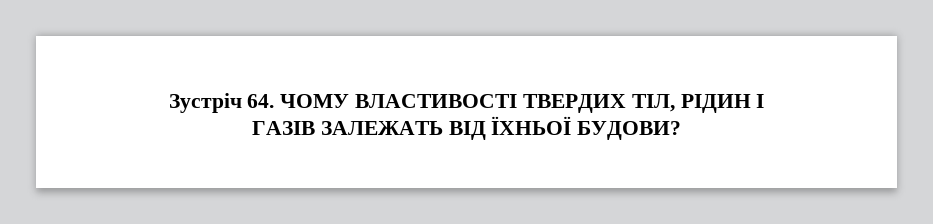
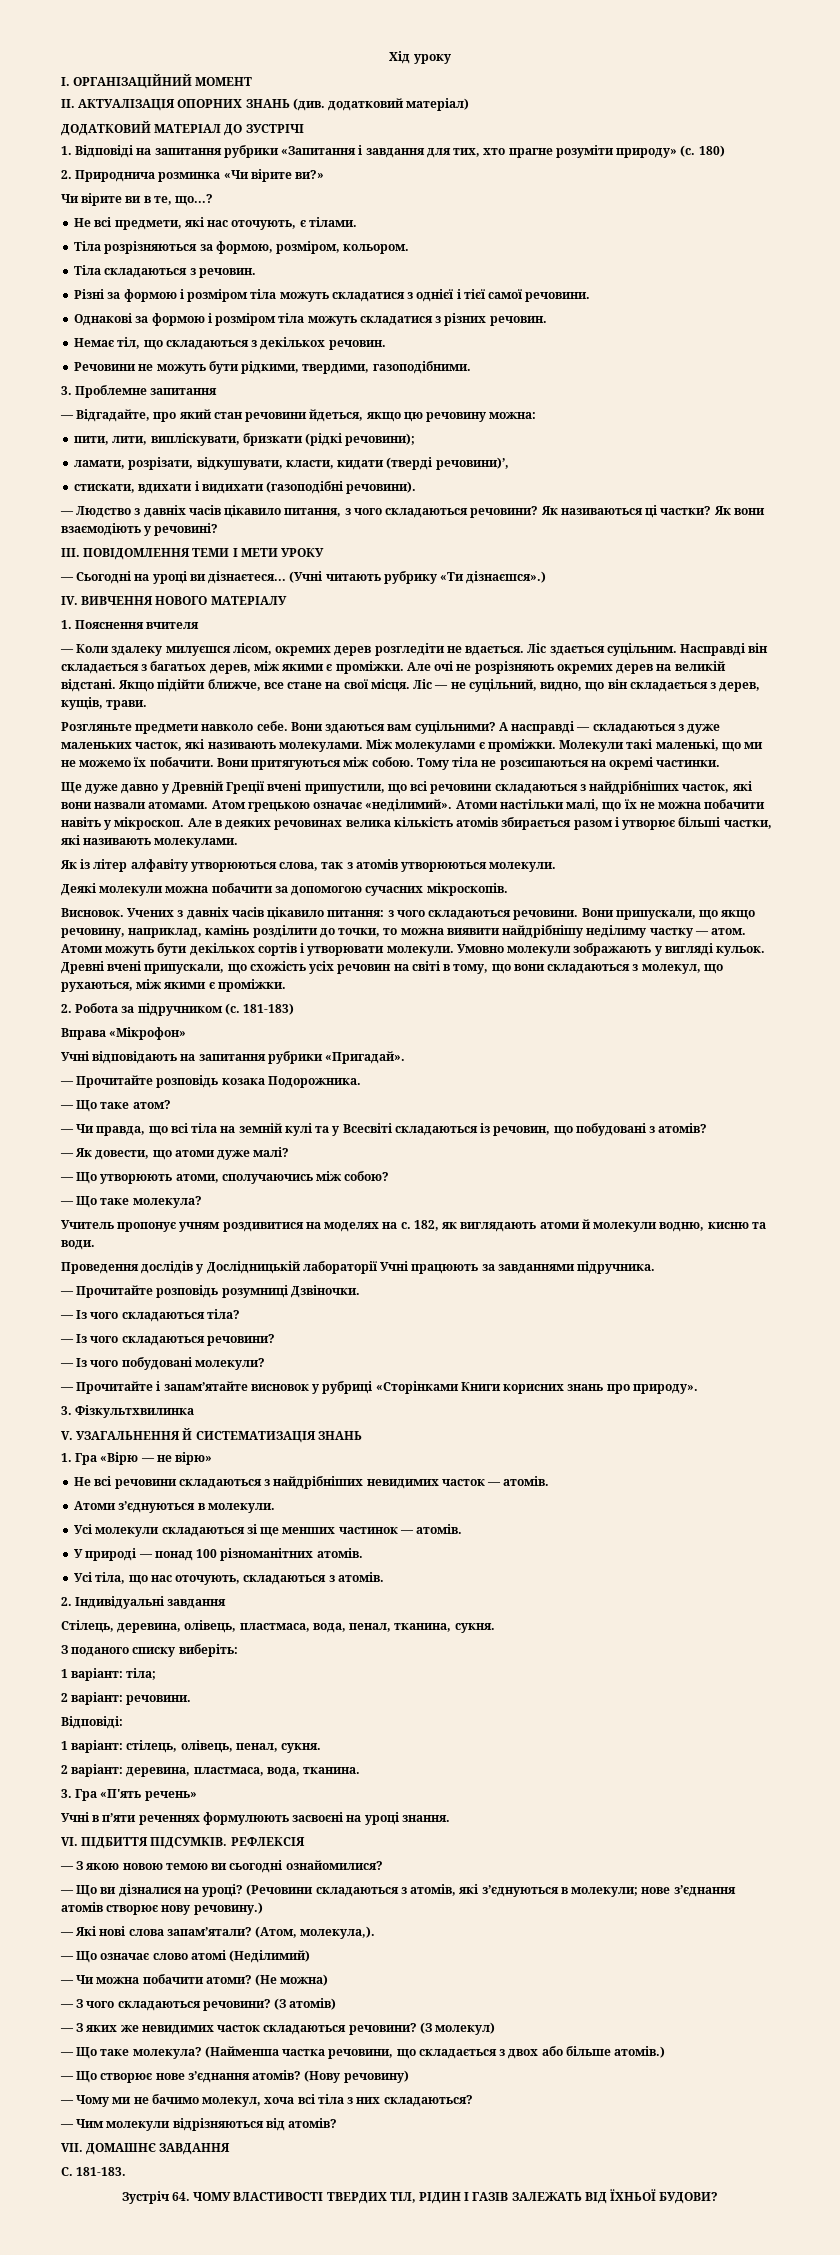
+ Хід уроку
+ I. ОРГАНІЗАЦІЙНИЙ МОМЕНТ
+ II. АКТУАЛІЗАЦІЯ ОПОРНИХ ЗНАНЬ (див. додатковий матеріал)
+ ДОДАТКОВИЙ МАТЕРІАЛ ДО ЗУСТРІЧІ
+ 1. Відповіді на запитання рубрики «Запитання і завдання для тих, хто прагне розуміти природу» (с. 180)
+ 2. Природнича розминка «Чи вірите ви?»
+ Чи вірите ви в те, що...?
+ Не всі предмети, які нас оточують, є тілами.
+ Тіла розрізняються за формою, розміром, кольором.
+ Тіла складаються з речовин.
+ Різні за формою і розміром тіла можуть складатися з однієї і тієї самої речовини.
+ Однакові за формою і розміром тіла можуть складатися з різних речовин.
+ Немає тіл, що складаються з декількох речовин.
+ Речовини не можуть бути рідкими, твердими, газоподібними.
+ 3. Проблемне запитання
+ — Відгадайте, про який стан речовини йдеться, якщо цю речовину можна:
+ пити, лити, випліскувати, бризкати (рідкі речовини);
+ ламати, розрізати, відкушувати, класти, кидати (тверді речовини)’,
+ стискати, вдихати і видихати (газоподібні речовини).
+ — Людство з давніх часів цікавило питання, з чого складаються речовини? Як називаються ці частки? Як вони взаємодіють у речовині?
+ III. ПОВІДОМЛЕННЯ ТЕМИ І МЕТИ УРОКУ
+ — Сьогодні на уроці ви дізнаєтеся... (Учні читають рубрику «Ти дізнаєшся».)
+ IV. ВИВЧЕННЯ НОВОГО МАТЕРІАЛУ
+ 1. Пояснення вчителя
+ — Коли здалеку милуєшся лісом, окремих дерев розгледіти не вдається. Ліс здається суцільним. Насправді він складається з багатьох дерев, між якими є проміжки. Але очі не розрізняють окремих дерев на великій відстані. Якщо підійти ближче, все стане на свої місця. Ліс — не суцільний, видно, що він складається з дерев, кущів, трави.
+ Розгляньте предмети навколо себе. Вони здаються вам суцільними? А насправді — складаються з дуже маленьких часток, які називають молекулами. Між молекулами є проміжки. Молекули такі маленькі, що ми не можемо їх побачити. Вони притягуються між собою. Тому тіла не розсипаються на окремі частинки.
+ Ще дуже давно у Древній Греції вчені припустили, що всі речовини складаються з найдрібніших часток, які вони назвали атомами. Атом грецькою означає «неділимий». Атоми настільки малі, що їх не можна побачити навіть у мікроскоп. Але в деяких речовинах велика кількість атомів збирається разом і утворює більші частки, які називають молекулами.
+ Як із літер алфавіту утворюються слова, так з атомів утворюються молекули.
+ Деякі молекули можна побачити за допомогою сучасних мікроскопів.
+ Висновок. Учених з давніх часів цікавило питання: з чого складаються речовини. Вони припускали, що якщо речовину, наприклад, камінь розділити до точки, то можна виявити найдрібнішу неділиму частку — атом. Атоми можуть бути декількох сортів і утворювати молекули. Умовно молекули зображають у вигляді кульок. Древні вчені припускали, що схожість усіх речовин на світі в тому, що вони складаються з молекул, що рухаються, між якими є проміжки.
+ 2. Робота за підручником (с. 181-183)
+ Вправа «Мікрофон»
+ Учні відповідають на запитання рубрики «Пригадай».
+ — Прочитайте розповідь козака Подорожника.
+ — Що таке атом?
+ — Чи правда, що всі тіла на земній кулі та у Всесвіті складаються із речовин, що побудовані з атомів?
+ — Як довести, що атоми дуже малі?
+ — Що утворюють атоми, сполучаючись між собою?
+ — Що таке молекула?
+ Учитель пропонує учням роздивитися на моделях на с. 182, як виглядають атоми й молекули водню, кисню та води.
+ Проведення дослідів у Дослідницькій лабораторії Учні працюють за завданнями підручника.
+ — Прочитайте розповідь розумниці Дзвіночки.
+ — Із чого складаються тіла?
+ — Із чого складаються речовини?
+ — Із чого побудовані молекули?
+ — Прочитайте і запам’ятайте висновок у рубриці «Сторінками Книги корисних знань про природу».
+ 3. Фізкультхвилинка
+ V. УЗАГАЛЬНЕННЯ Й СИСТЕМАТИЗАЦІЯ ЗНАНЬ
+ 1. Гра «Вірю — не вірю»
+ Не всі речовини складаються з найдрібніших невидимих часток — атомів.
+ Атоми з’єднуються в молекули.
+ Усі молекули складаються зі ще менших частинок — атомів.
+ У природі — понад 100 різноманітних атомів.
+ Усі тіла, що нас оточують, складаються з атомів.
+ 2. Індивідуальні завдання
+ Стілець, деревина, олівець, пластмаса, вода, пенал, тканина, сукня.
+ З поданого списку виберіть:
+ 1 варіант: тіла;
+ 2 варіант: речовини.
+ Відповіді:
+ 1 варіант: стілець, олівець, пенал, сукня.
+ 2 варіант: деревина, пластмаса, вода, тканина.
+ 3. Гра «П'ять речень»
+ Учні в п’яти реченнях формулюють засвоєні на уроці знання.
+ VI. ПІДБИТТЯ ПІДСУМКІВ. РЕФЛЕКСІЯ
+ — З якою новою темою ви сьогодні ознайомилися?
+ — Що ви дізналися на уроці? (Речовини складаються з атомів, які з’єднуються в молекули; нове з’єднання атомів створює нову речовину.)
+ — Які нові слова запам’ятали? (Атом, молекула,).
+ — Що означає слово атомі (Неділимий)
+ — Чи можна побачити атоми? (Не можна)
+ — З чого складаються речовини? (З атомів)
+ — З яких же невидимих часток складаються речовини? (З молекул)
+ — Що таке молекула? (Найменша частка речовини, що складається з двох або більше атомів.)
+ — Що створює нове з’єднання атомів? (Нову речовину)
+ — Чому ми не бачимо молекул, хоча всі тіла з них складаються?
+ — Чим молекули відрізняються від атомів?
+ VII. ДОМАШНЄ ЗАВДАННЯ
+ С. 181-183.

